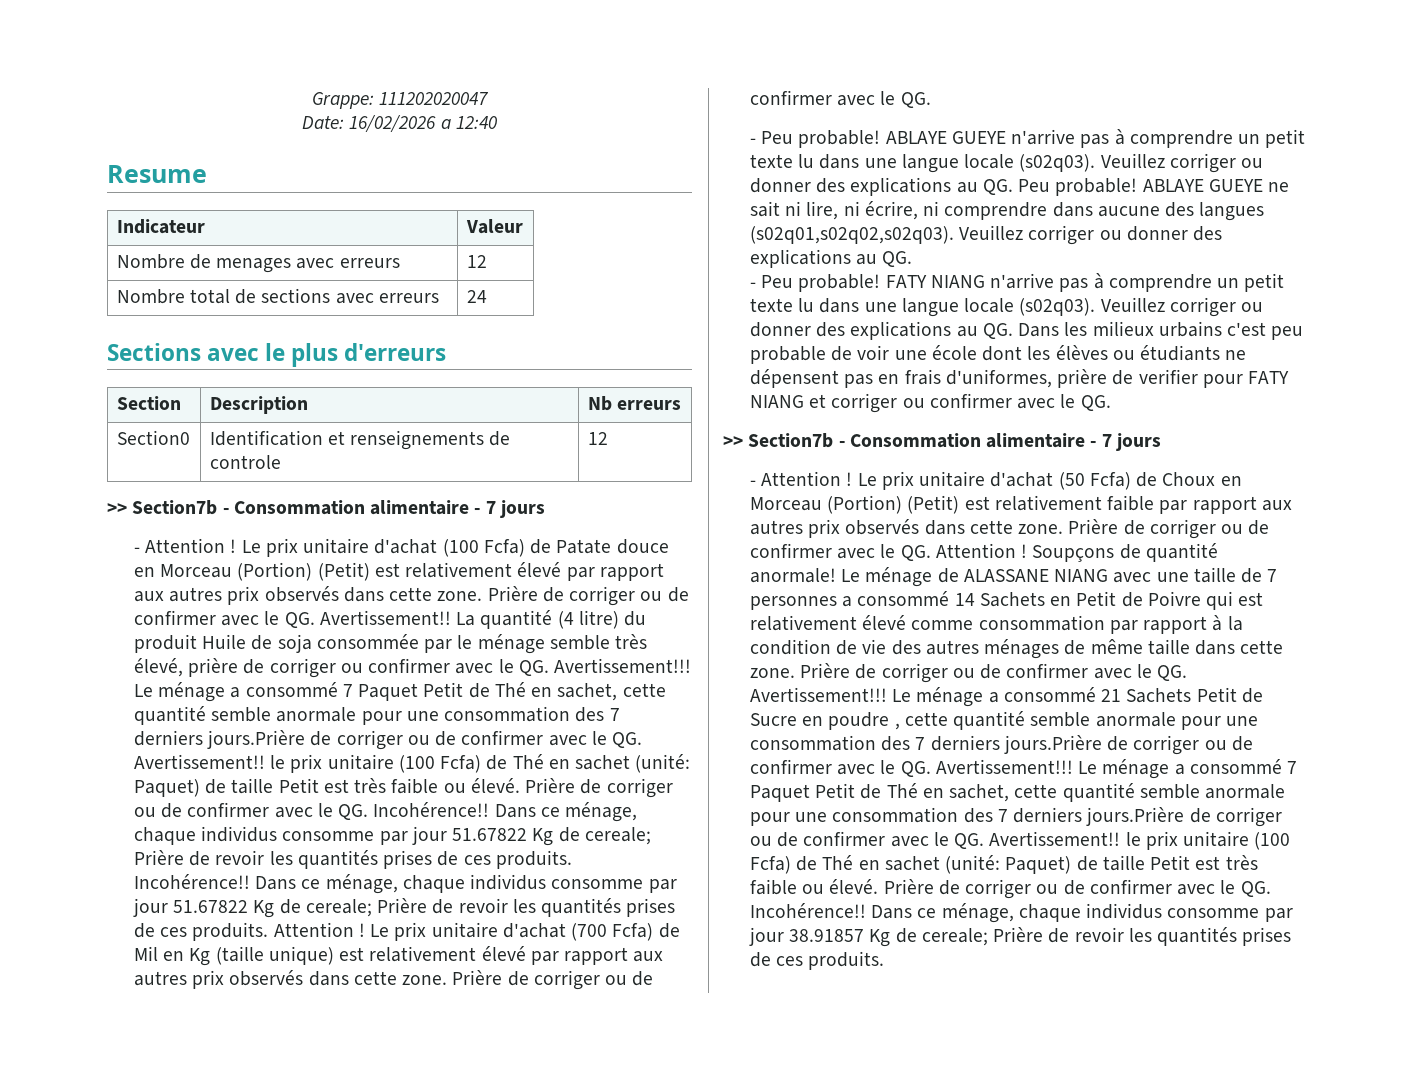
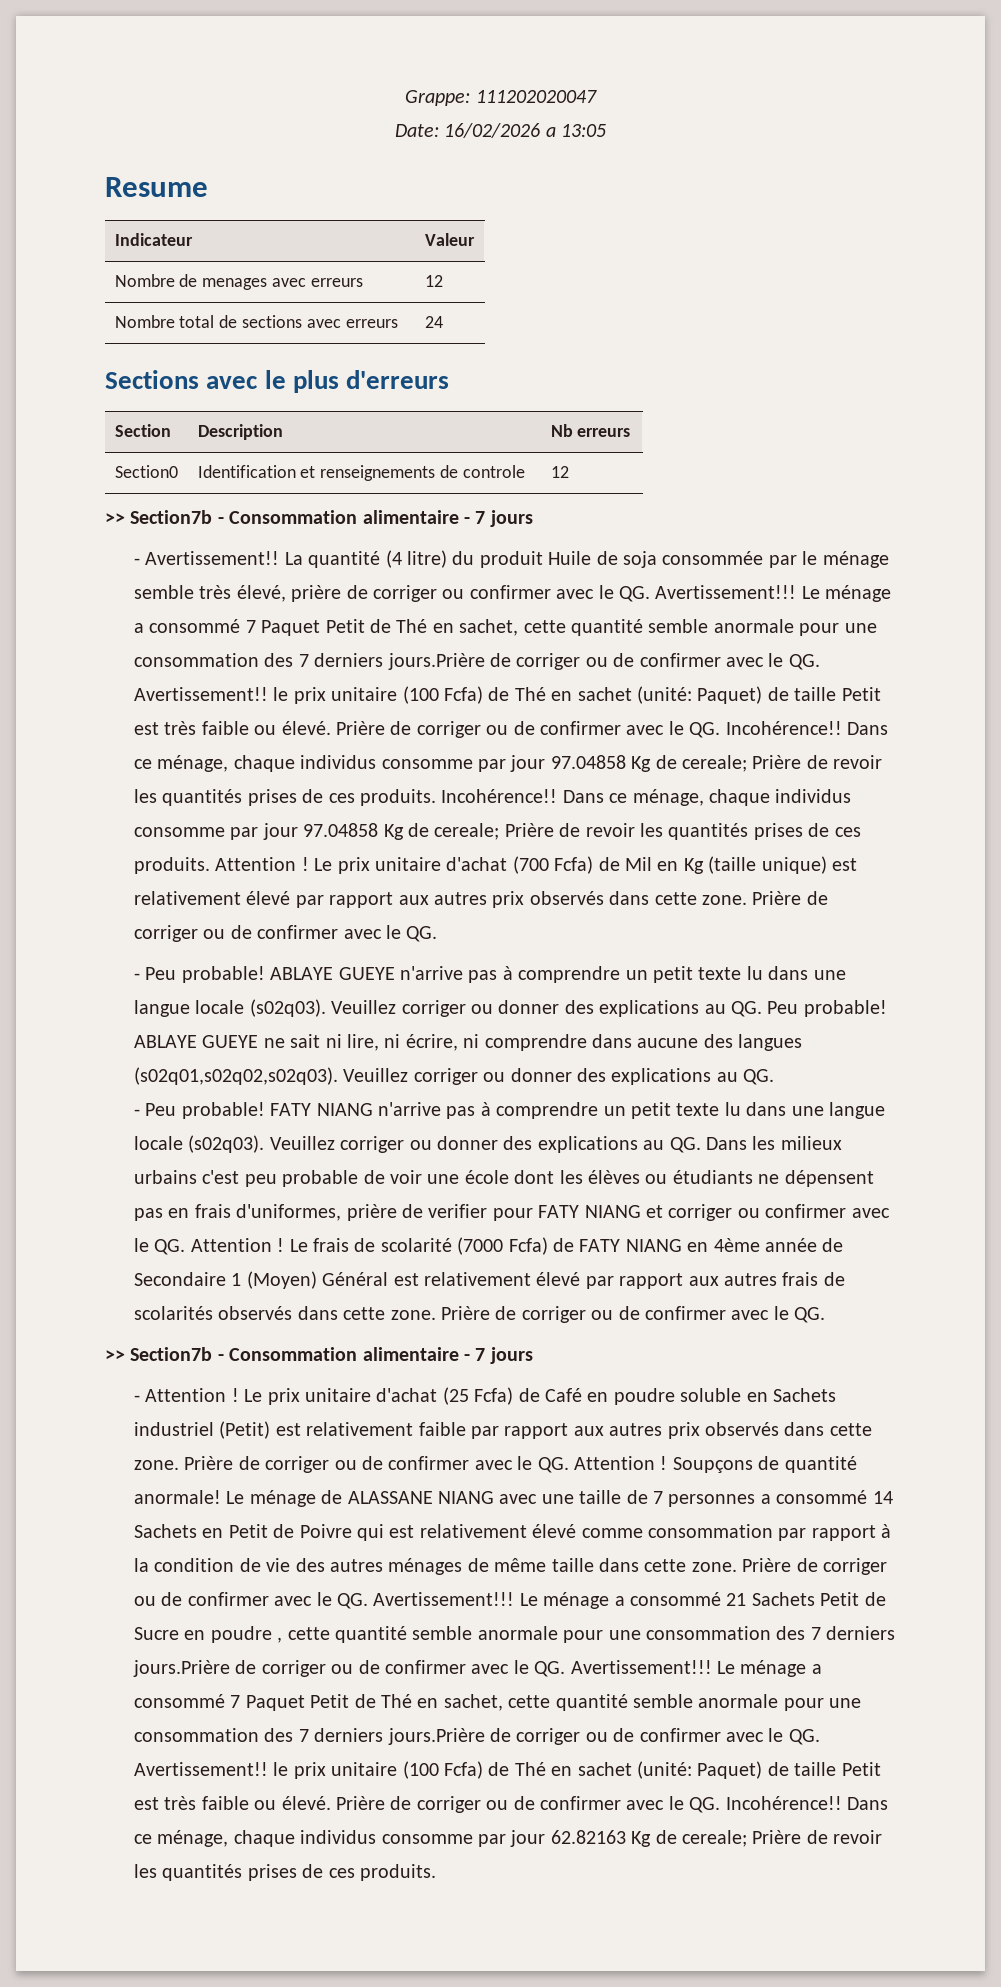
- Date: 16/02/2026 a 12:40
+ Date: 16/02/2026 a 13:05
- - Attention ! Le prix unitaire d'achat (100 Fcfa) de Patate douce en Morceau (Portion) (Petit) est relativement élevé par rapport aux autres prix observés dans cette zone. Prière de corriger ou de confirmer avec le QG. Avertissement!!
+ - Avertissement!!
- Prière de corriger ou de confirmer avec le QG. Incohérence!! Dans ce ménage, chaque individus consomme par jour 51.67822 Kg de cereale; Prière de revoir les quantités prises de ces produits. Incohérence!! Dans ce ménage, chaque individus consomme par jour 51.67822 Kg de cereale; Prière de revoir les quantités prises de ces produits.
+ Prière de corriger ou de confirmer avec le QG. Incohérence!! Dans ce ménage, chaque individus consomme par jour 97.04858 Kg de cereale; Prière de revoir les quantités prises de ces produits. Incohérence!! Dans ce ménage, chaque individus consomme par jour 97.04858 Kg de cereale; Prière de revoir les quantités prises de ces produits.
- Veuillez corriger ou donner des explications au QG. Dans les milieux urbains c'est peu probable de voir une école dont les élèves ou étudiants ne dépensent pas en frais d'uniformes, prière de verifier pour FATY NIANG et corriger ou confirmer avec le QG.
+ Veuillez corriger ou donner des explications au QG. Dans les milieux urbains c'est peu probable de voir une école dont les élèves ou étudiants ne dépensent pas en frais d'uniformes, prière de verifier pour FATY NIANG et corriger ou confirmer avec le QG. Attention ! Le frais de scolarité (7000 Fcfa) de FATY NIANG en 4ème année de Secondaire 1 (Moyen) Général est relativement élevé par rapport aux autres frais de scolarités observés dans cette zone. Prière de corriger ou de confirmer avec le QG.
- Le prix unitaire d'achat (50 Fcfa) de Choux en Morceau (Portion) (Petit) est relativement faible par rapport aux autres prix observés dans cette zone.
+ Le prix unitaire d'achat (25 Fcfa) de Café en poudre soluble en Sachets industriel (Petit) est relativement faible par rapport aux autres prix observés dans cette zone.
- Dans ce ménage, chaque individus consomme par jour 38.91857 Kg de cereale; Prière de revoir les quantités prises de ces produits.
+ Dans ce ménage, chaque individus consomme par jour 62.82163 Kg de cereale; Prière de revoir les quantités prises de ces produits.

